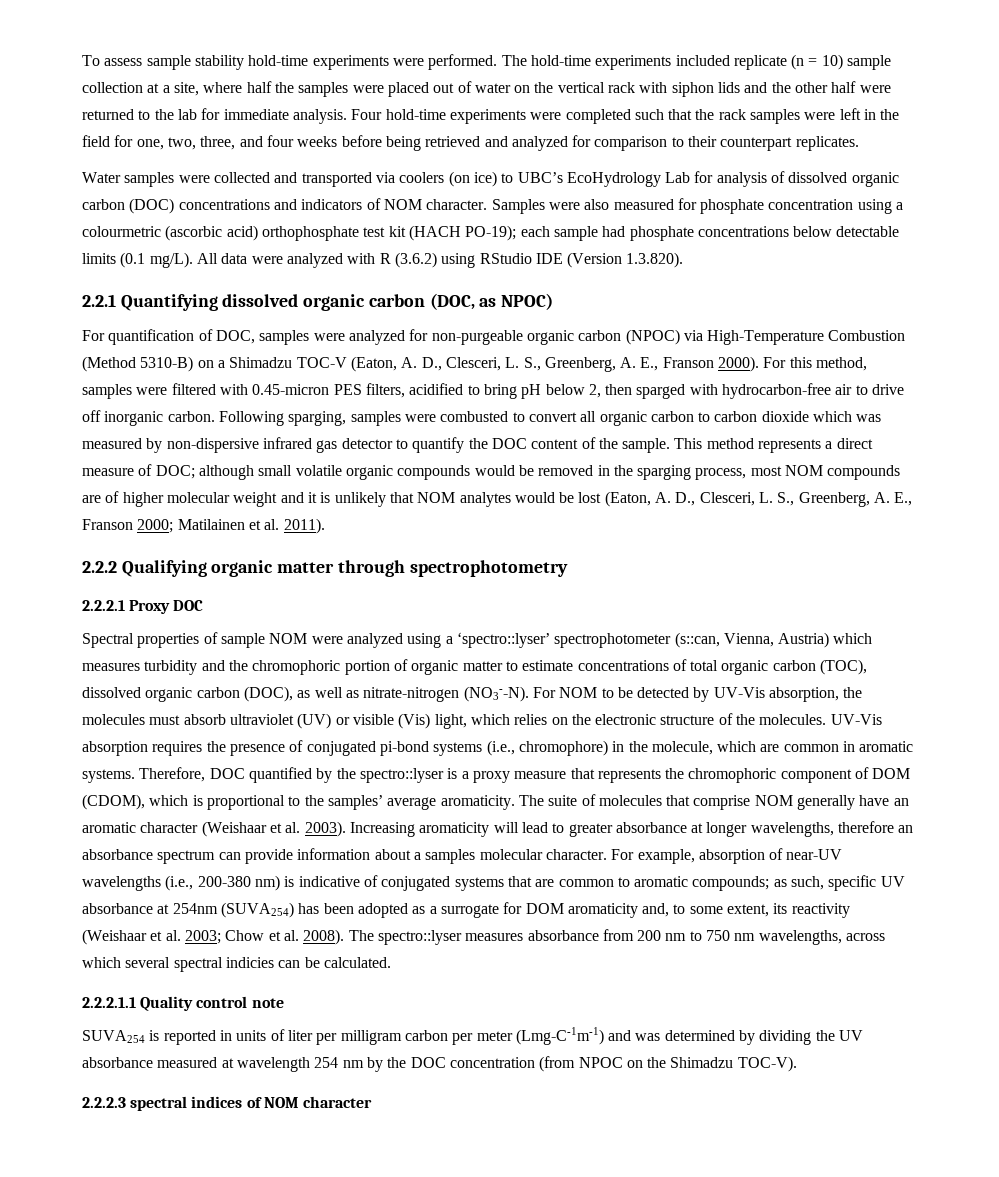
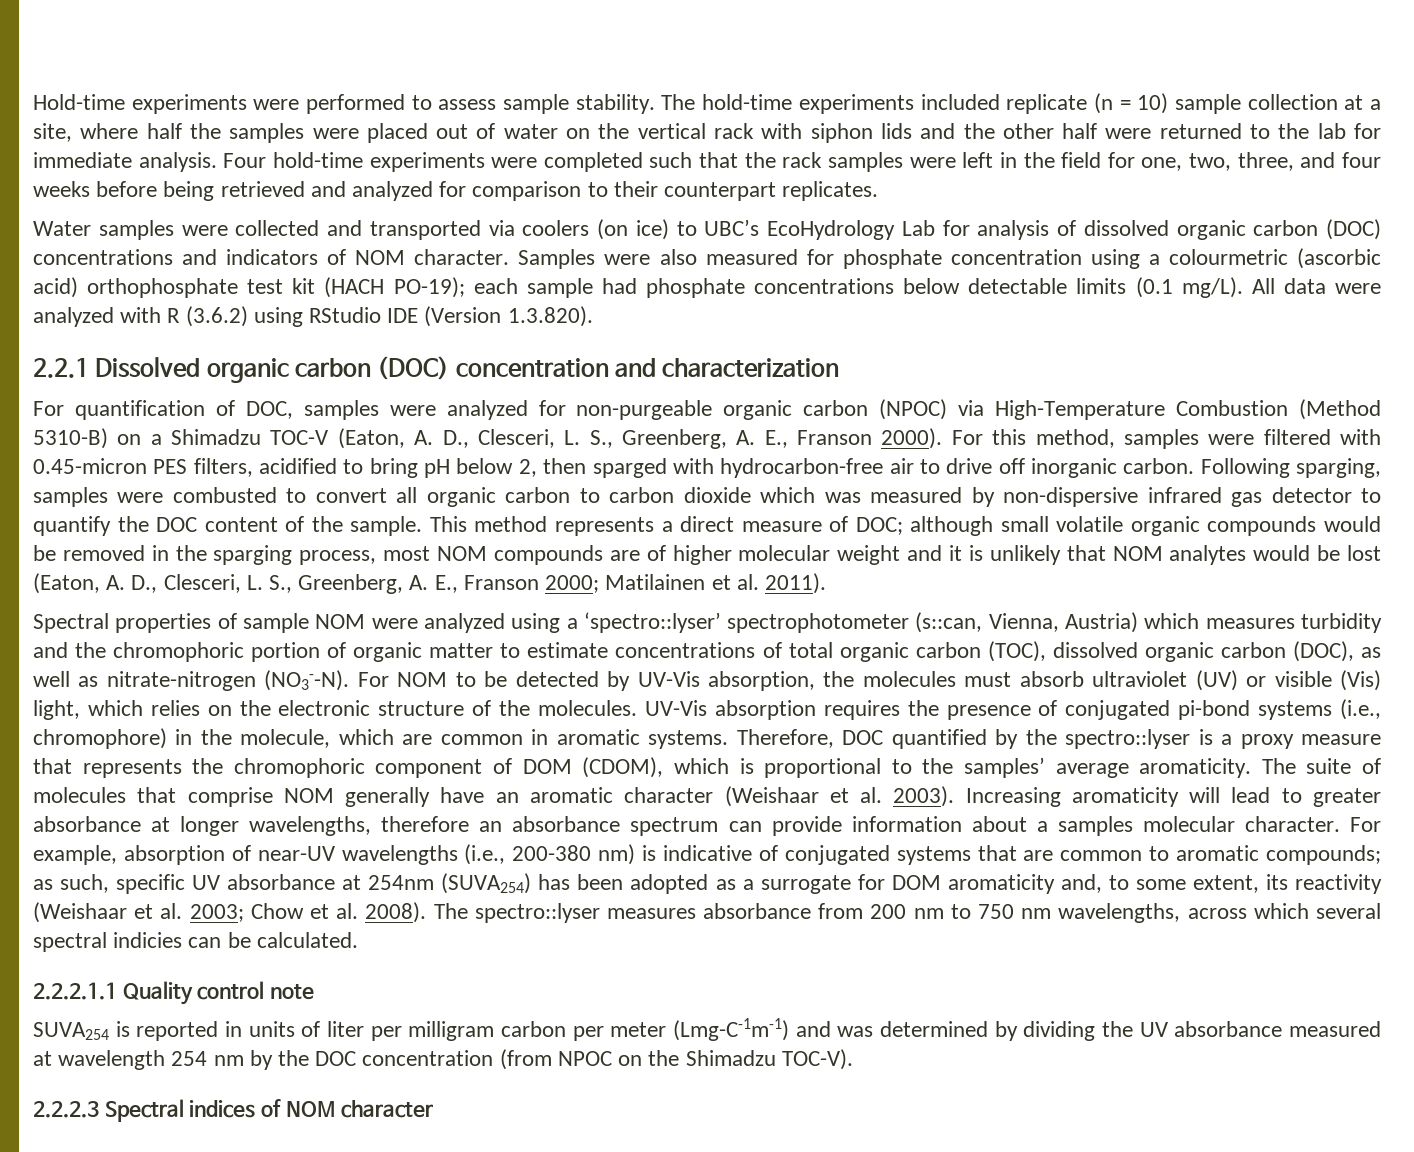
- To assess sample stability hold-time experiments were performed.
+ Hold-time experiments were performed to assess sample stability.
- 2.2.1 Quantifying dissolved organic carbon (DOC, as NPOC)
+ 2.2.1 Dissolved organic carbon (DOC) concentration and characterization
- 2.2.2 Qualifying organic matter through spectrophotometry
- 2.2.2.1 Proxy DOC
- 2.2.2.3 spectral indices of NOM character
+ 2.2.2.3 Spectral indices of NOM character

